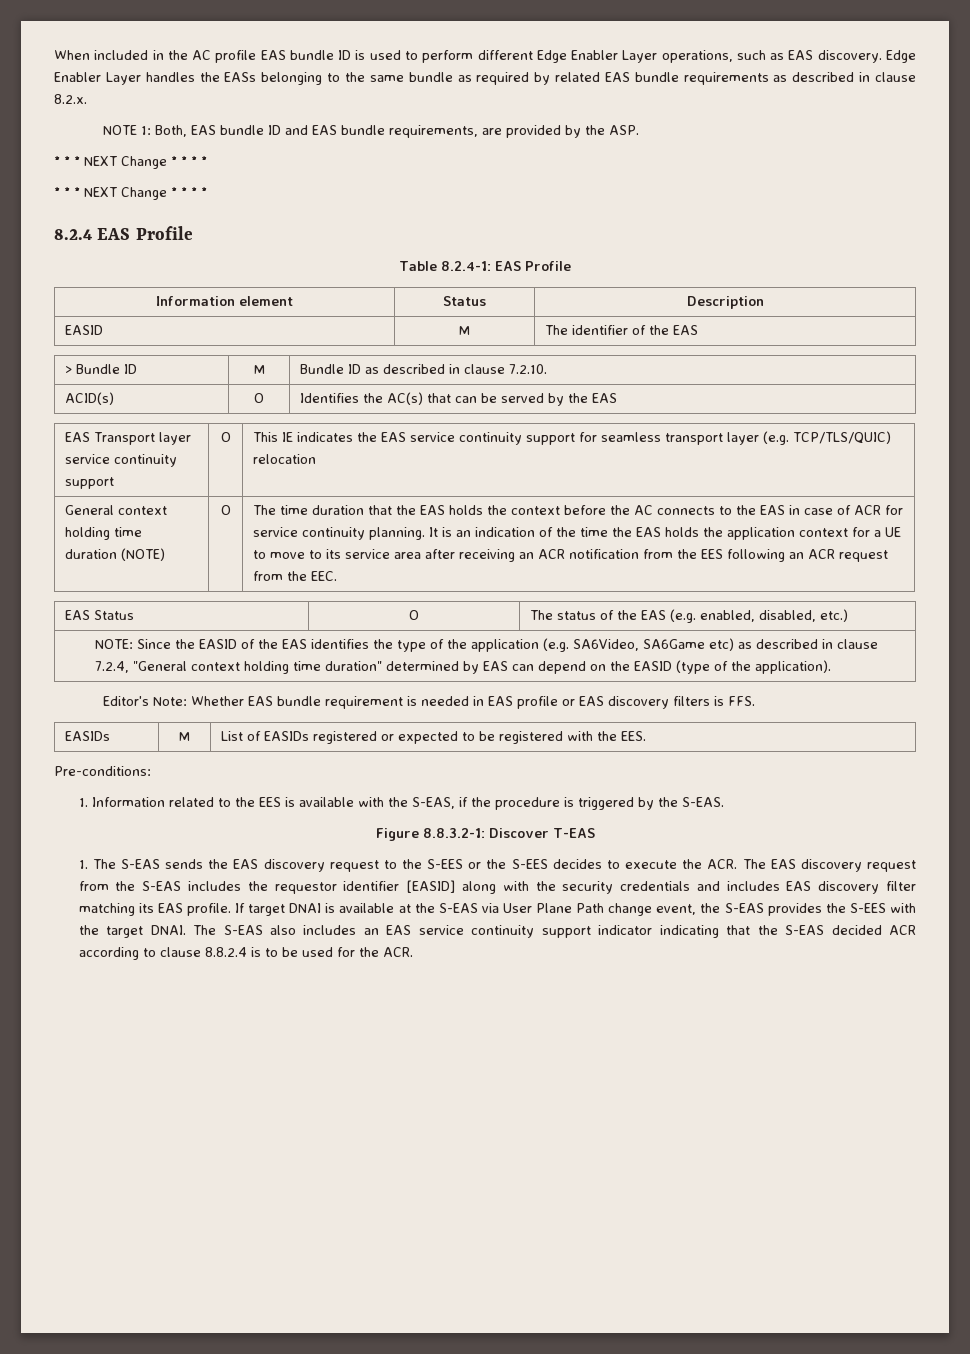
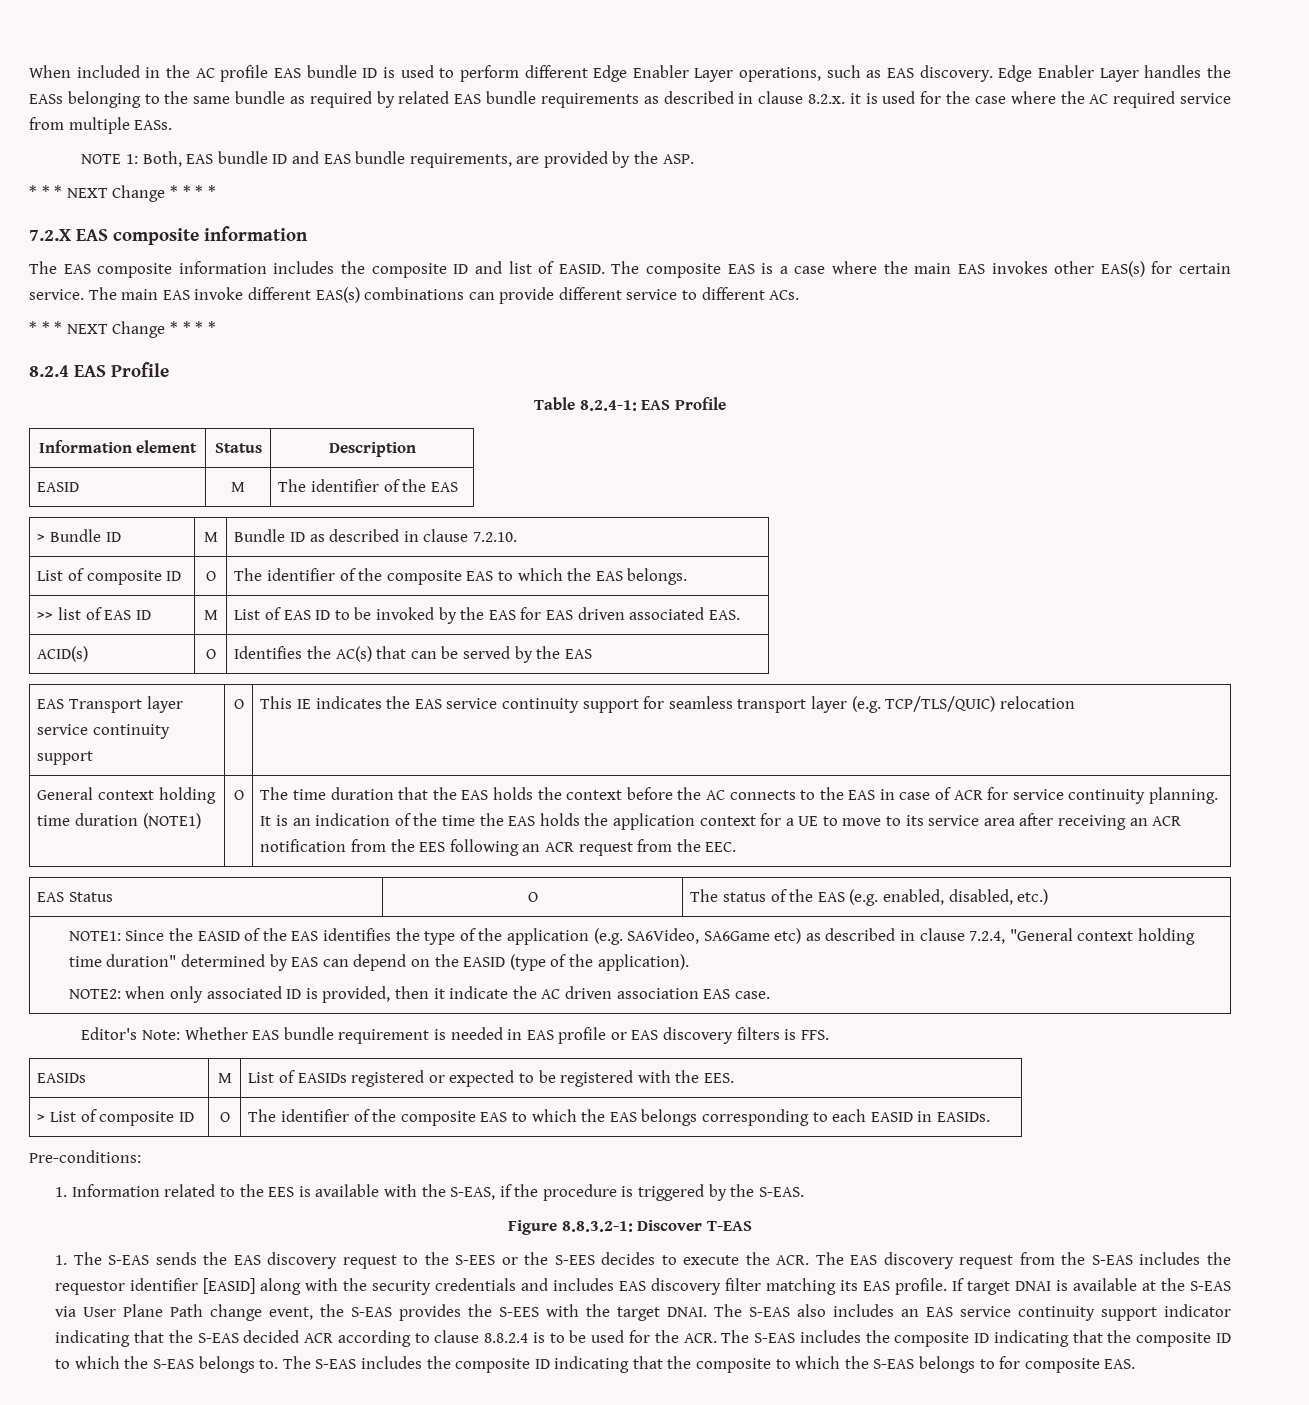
- Edge Enabler Layer handles the EASs belonging to the same bundle as required by related EAS bundle requirements as described in clause 8.2.x.
+ Edge Enabler Layer handles the EASs belonging to the same bundle as required by related EAS bundle requirements as described in clause 8.2.x. it is used for the case where the AC required service from multiple EASs.
+ 7.2.X EAS composite information
+ The EAS composite information includes the composite ID and list of EASID. The composite EAS is a case where the main EAS invokes other EAS(s) for certain service. The main EAS invoke different EAS(s) combinations can provide different service to different ACs.
+ List of composite ID | O | The identifier of the composite EAS to which the EAS belongs.
+ >> list of EAS ID | M | List of EAS ID to be invoked by the EAS for EAS driven associated EAS.
- General context holding time duration (NOTE)
+ General context holding time duration (NOTE1)
- NOTE: Since the EASID of the EAS identifies the type of the application (e.g. SA6Video, SA6Game etc) as described in clause 7.2.4, "General context holding time duration" determined by EAS can depend on the EASID (type of the application).
+ NOTE1: Since the EASID of the EAS identifies the type of the application (e.g. SA6Video, SA6Game etc) as described in clause 7.2.4, "General context holding time duration" determined by EAS can depend on the EASID (type of the application).
+ NOTE2: when only associated ID is provided, then it indicate the AC driven association EAS case.
+ > List of composite ID | O | The identifier of the composite EAS to which the EAS belongs corresponding to each EASID in EASIDs.
- The S-EAS also includes an EAS service continuity support indicator indicating that the S-EAS decided ACR according to clause 8.8.2.4 is to be used for the ACR.
+ The S-EAS also includes an EAS service continuity support indicator indicating that the S-EAS decided ACR according to clause 8.8.2.4 is to be used for the ACR. The S-EAS includes the composite ID indicating that the composite ID to which the S-EAS belongs to. The S-EAS includes the composite ID indicating that the composite to which the S-EAS belongs to for composite EAS.

